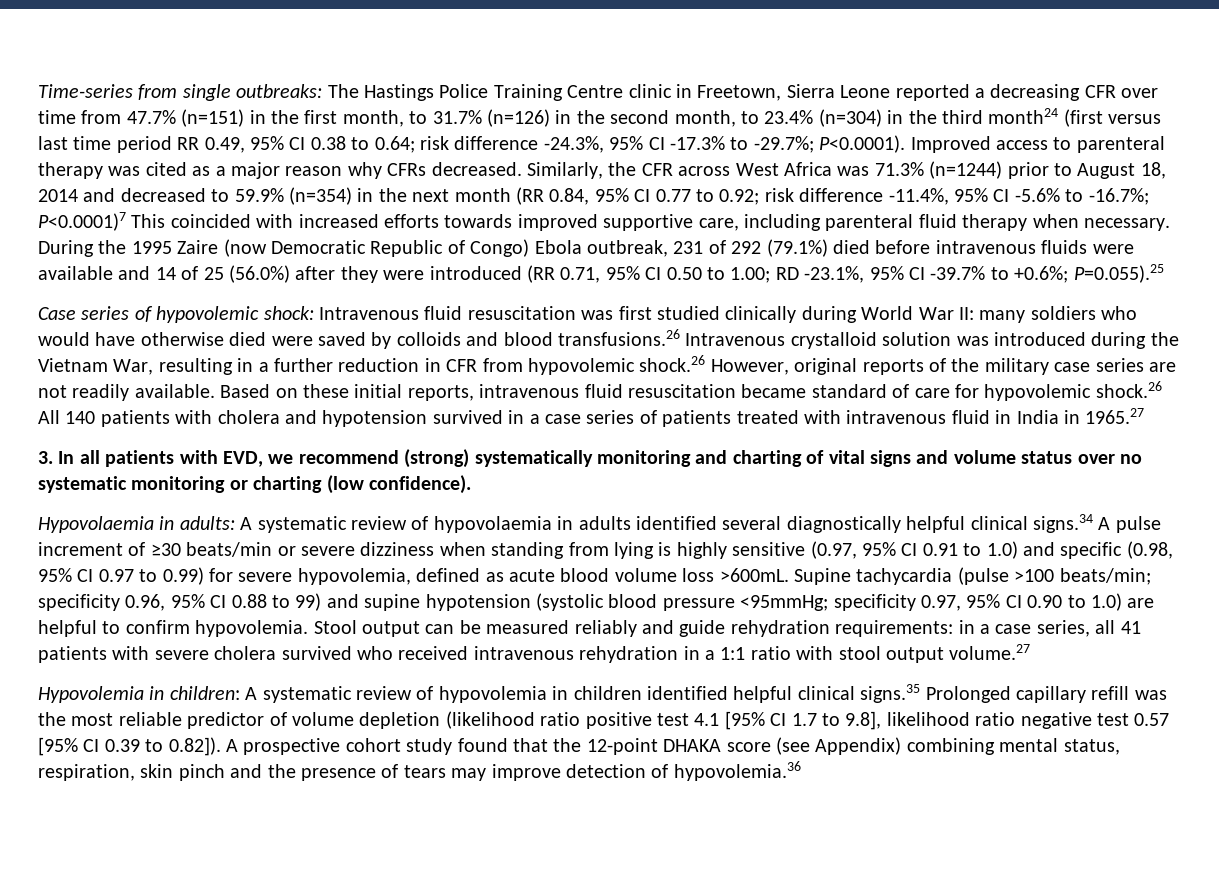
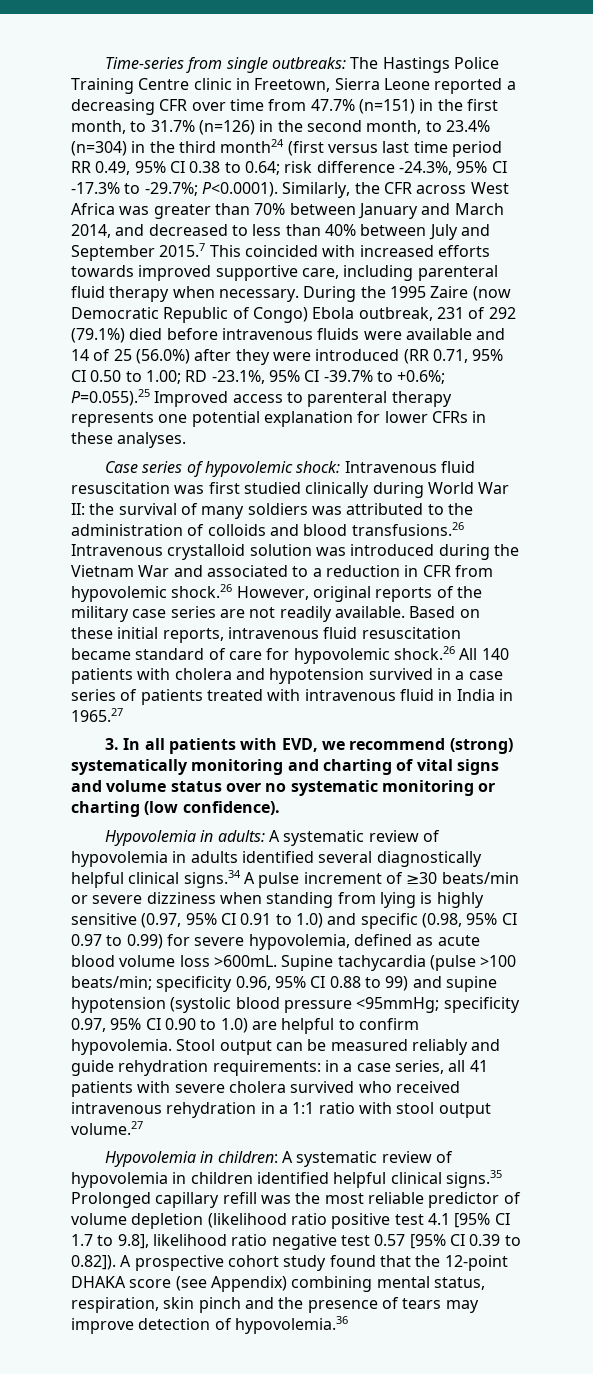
- P<0.0001). Improved access to parenteral therapy was cited as a major reason why CFRs decreased. Similarly, the CFR across West Africa was 71.3% (n=1244) prior to August 18, 2014 and decreased to 59.9% (n=354) in the next month (RR 0.84, 95% CI 0.77 to 0.92; risk difference -11.4%, 95% CI -5.6% to -16.7%; P<0.0001)7 This coincided with increased efforts towards improved supportive care, including parenteral fluid therapy when necessary.
+ P<0.0001). Similarly, the CFR across West Africa was greater than 70% between January and March 2014, and decreased to less than 40% between July and September 2015.7 This coincided with increased efforts towards improved supportive care, including parenteral fluid therapy when necessary.
- During the 1995 Zaire (now Democratic Republic of Congo) Ebola outbreak, 231 of 292 (79.1%) died before intravenous fluids were available and 14 of 25 (56.0%) after they were introduced (RR 0.71, 95% CI 0.50 to 1.00; RD -23.1%, 95% CI -39.7% to +0.6%; P=0.055).25
+ During the 1995 Zaire (now Democratic Republic of Congo) Ebola outbreak, 231 of 292 (79.1%) died before intravenous fluids were available and 14 of 25 (56.0%) after they were introduced (RR 0.71, 95% CI 0.50 to 1.00; RD -23.1%, 95% CI -39.7% to +0.6%; P=0.055).25 Improved access to parenteral therapy represents one potential explanation for lower CFRs in these analyses.
- Case series of hypovolemic shock: Intravenous fluid resuscitation was first studied clinically during World War II: many soldiers who would have otherwise died were saved by colloids and blood transfusions.26 Intravenous crystalloid solution was introduced during the Vietnam War, resulting in a further reduction in CFR from hypovolemic shock.26 However, original reports of the military case series are not readily available.
+ Case series of hypovolemic shock: Intravenous fluid resuscitation was first studied clinically during World War II: the survival of many soldiers was attributed to the administration of colloids and blood transfusions.26 Intravenous crystalloid solution was introduced during the Vietnam War and associated to a reduction in CFR from hypovolemic shock.26 However, original reports of the military case series are not readily available.
- Hypovolaemia in adults: A systematic review of hypovolaemia in adults identified several diagnostically helpful clinical signs.34 A pulse increment of ≥30 beats/min or severe dizziness when standing from lying is highly sensitive (0.97, 95% CI 0.91 to 1.0) and specific (0.98, 95% CI 0.97 to 0.99) for severe hypovolemia, defined as acute blood volume loss >600mL.
+ Hypovolemia in adults: A systematic review of hypovolemia in adults identified several diagnostically helpful clinical signs.34 A pulse increment of ≥30 beats/min or severe dizziness when standing from lying is highly sensitive (0.97, 95% CI 0.91 to 1.0) and specific (0.98, 95% CI 0.97 to 0.99) for severe hypovolemia, defined as acute blood volume loss >600mL.

